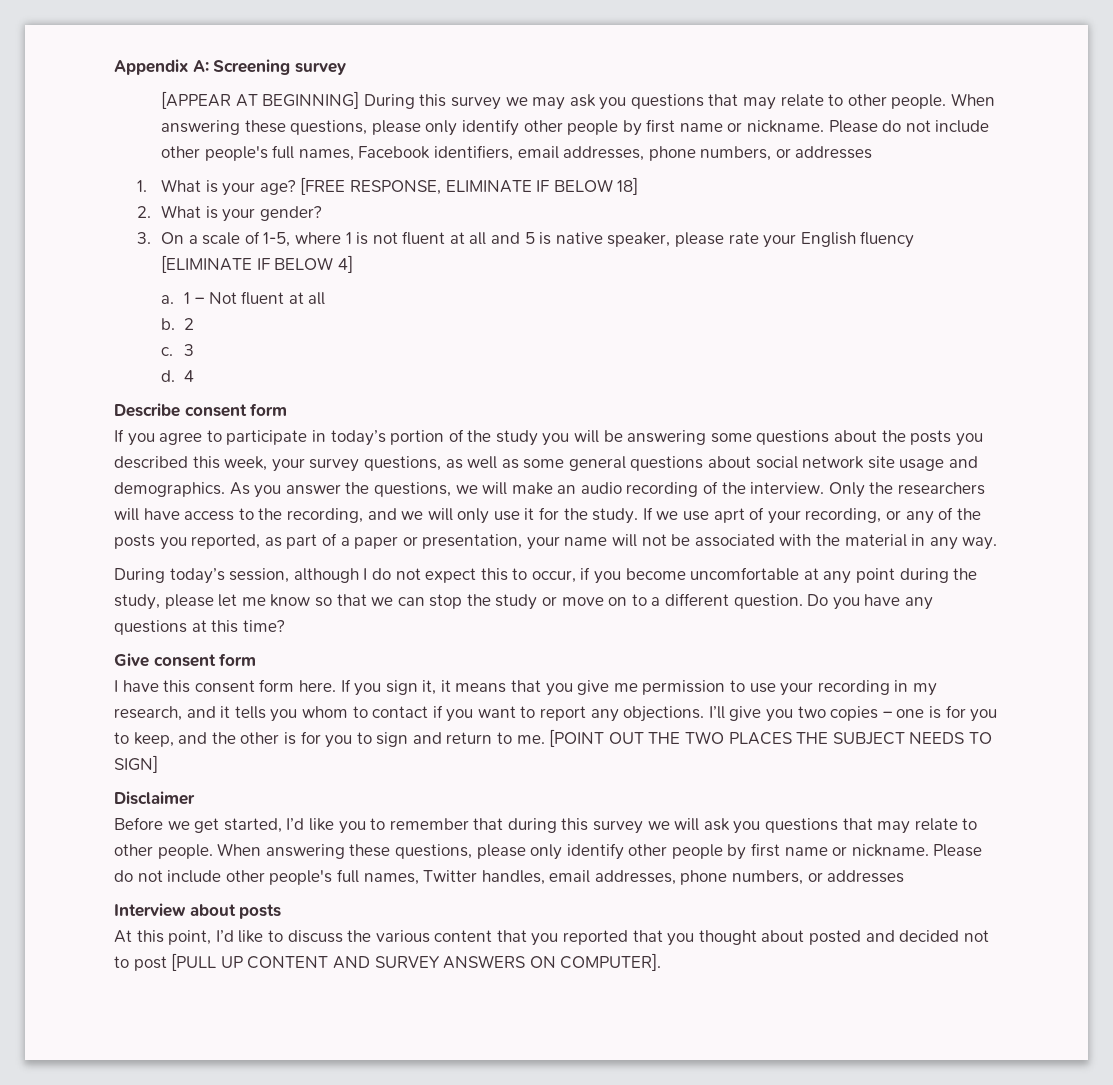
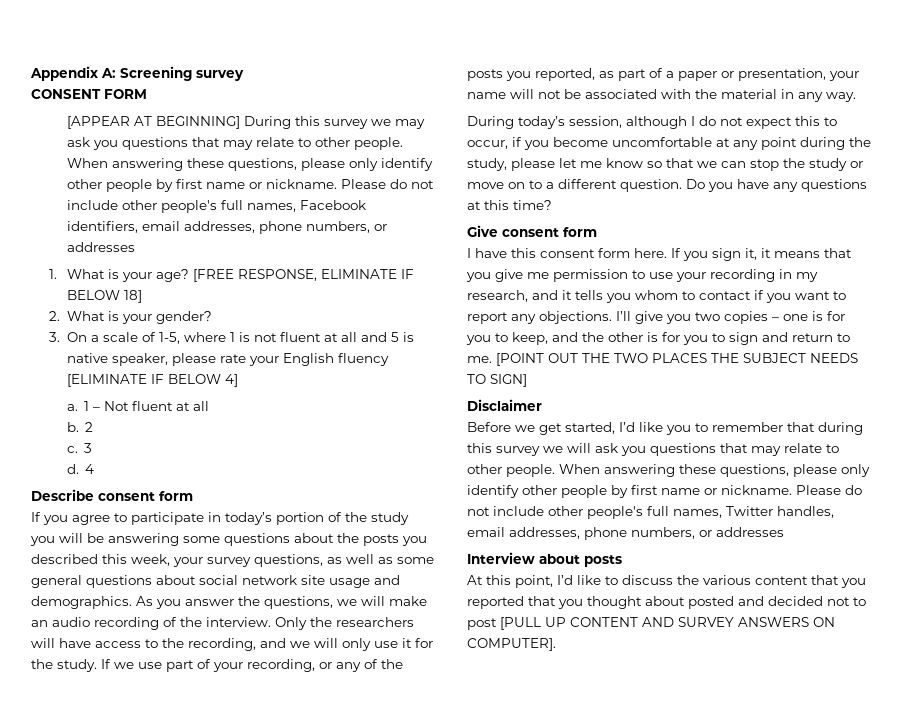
+ CONSENT FORM
- If we use aprt of your recording, or any of the posts you reported, as part of a paper or presentation, your name will not be associated with the material in any way.
+ If we use part of your recording, or any of the posts you reported, as part of a paper or presentation, your name will not be associated with the material in any way.

